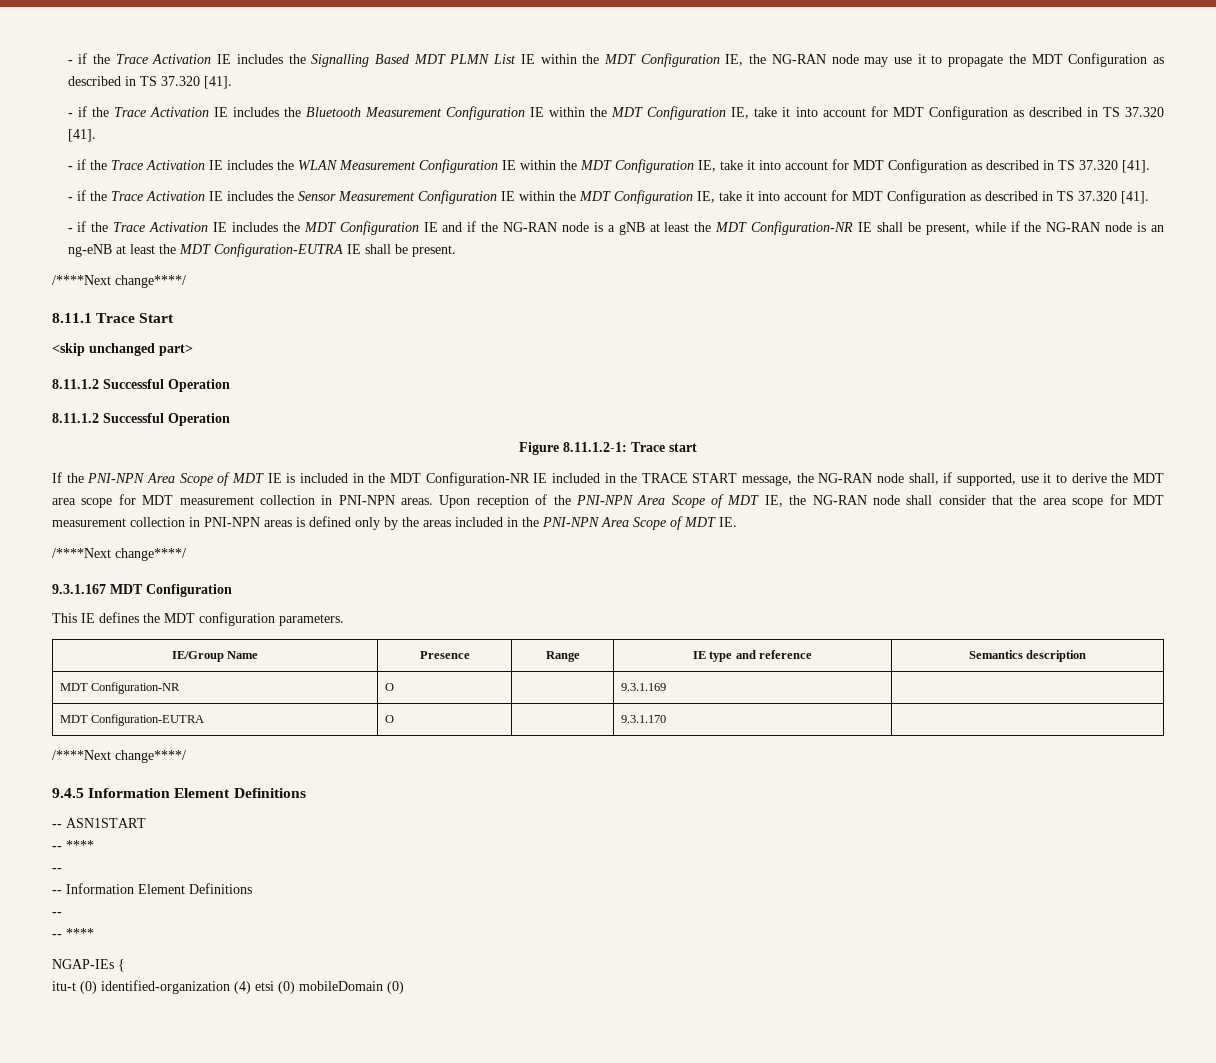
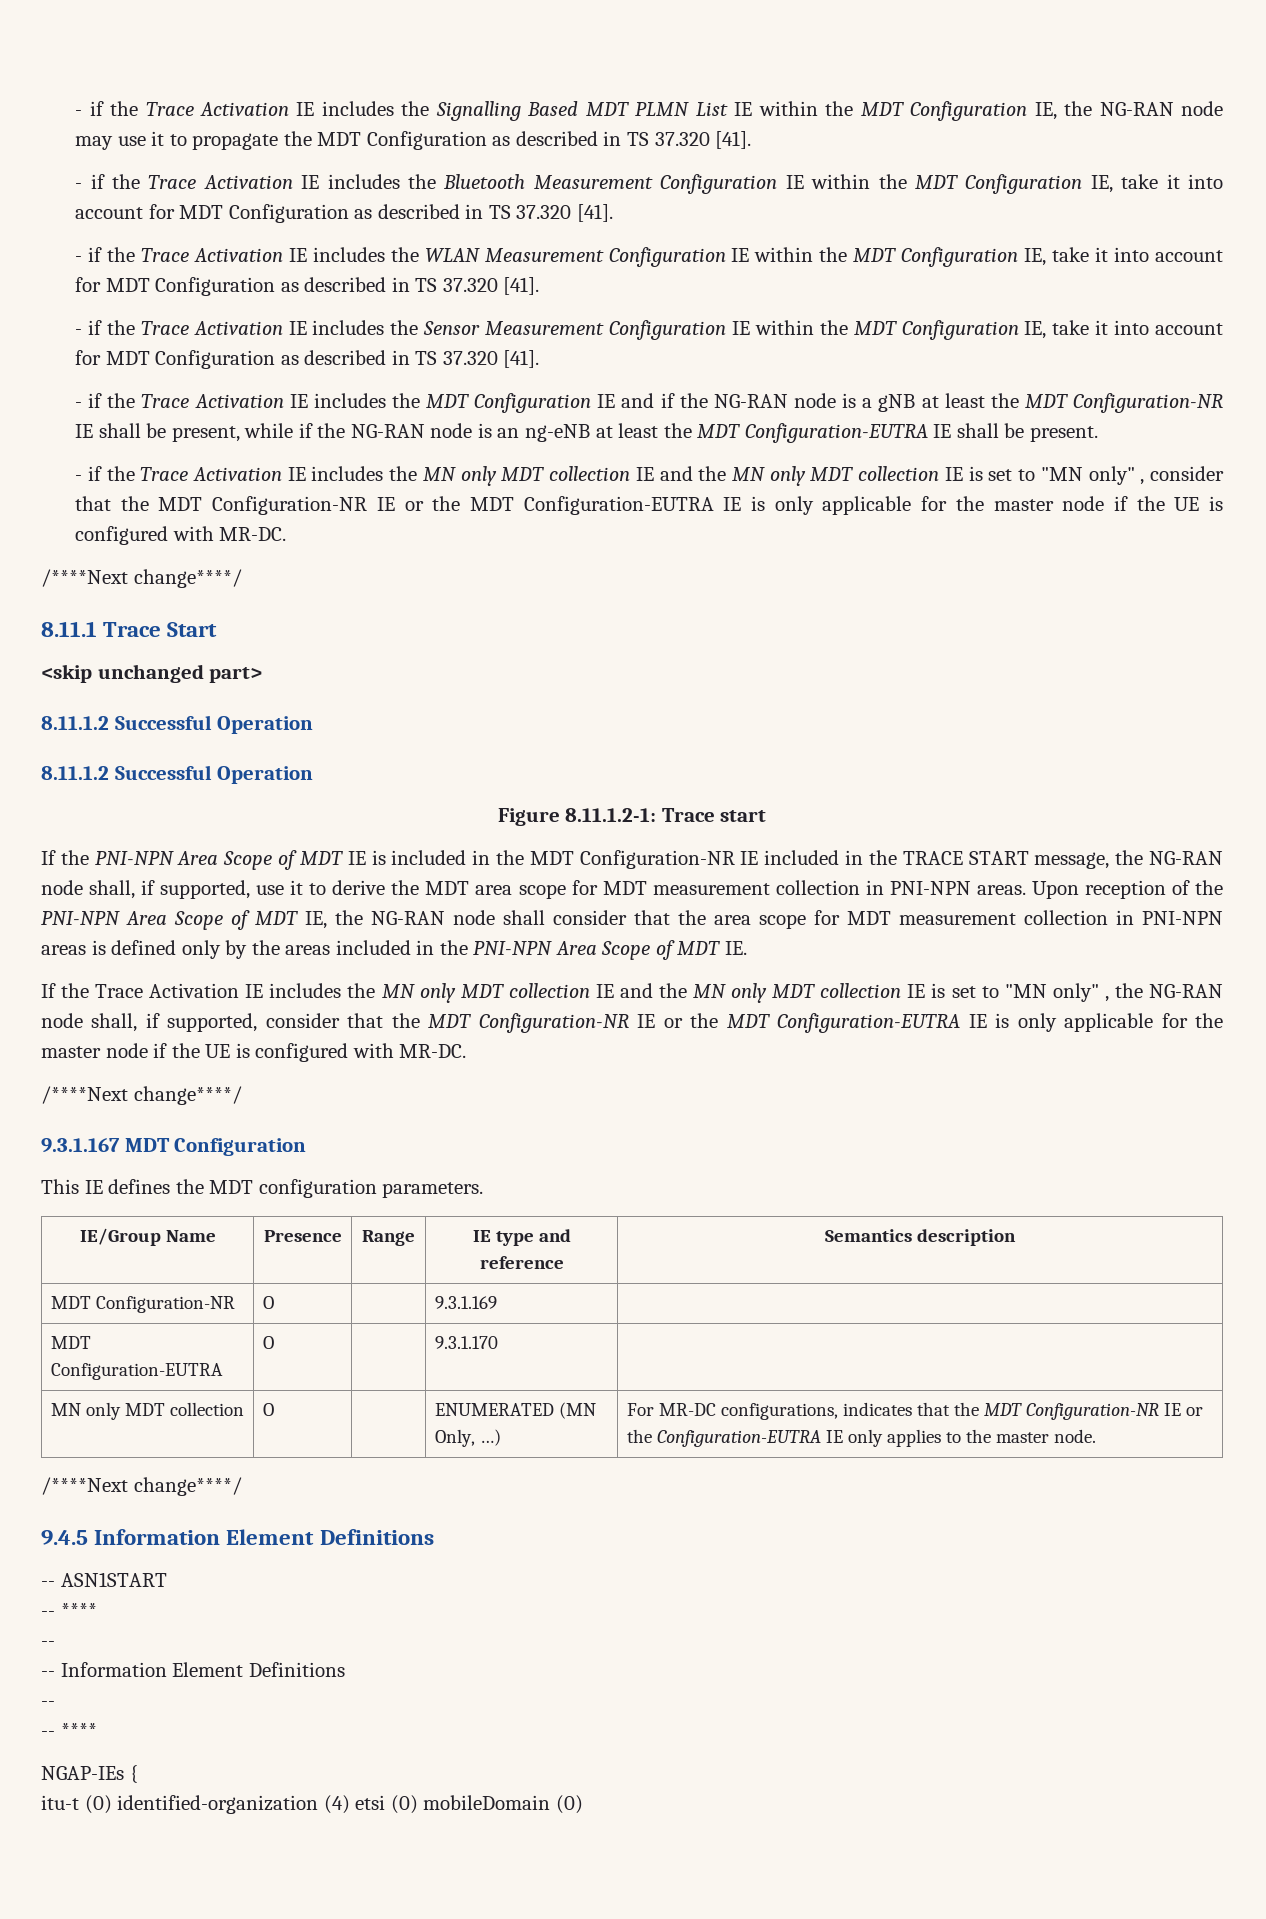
+ - if the Trace Activation IE includes the MN only MDT collection IE and the MN only MDT collection IE is set to "MN only" , consider that the MDT Configuration-NR IE or the MDT Configuration-EUTRA IE is only applicable for the master node if the UE is configured with MR-DC.
+ If the Trace Activation IE includes the MN only MDT collection IE and the MN only MDT collection IE is set to "MN only" , the NG-RAN node shall, if supported, consider that the MDT Configuration-NR IE or the MDT Configuration-EUTRA IE is only applicable for the master node if the UE is configured with MR-DC.
+ MN only MDT collection | O | | ENUMERATED (MN Only, …) | For MR-DC configurations, indicates that the MDT Configuration-NR IE or the Configuration-EUTRA IE only applies to the master node.

